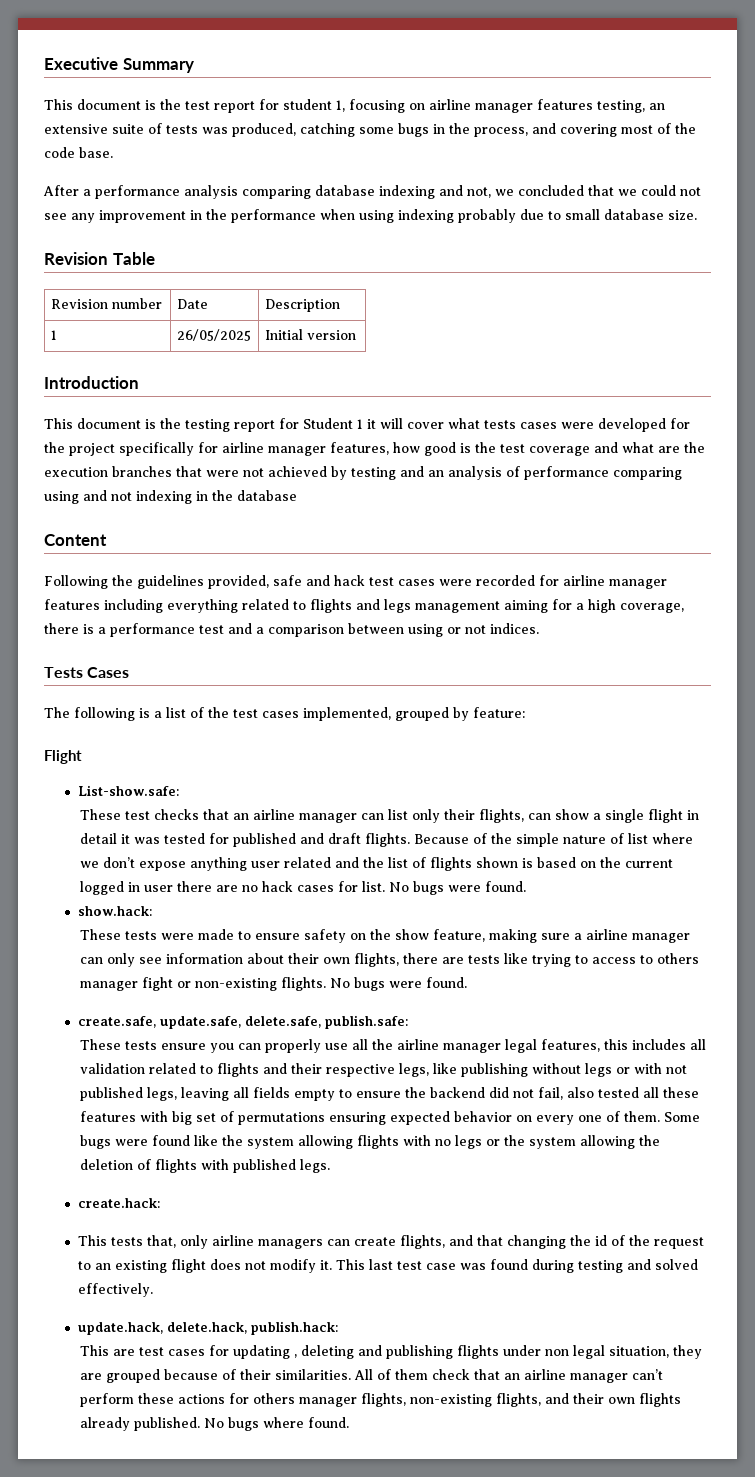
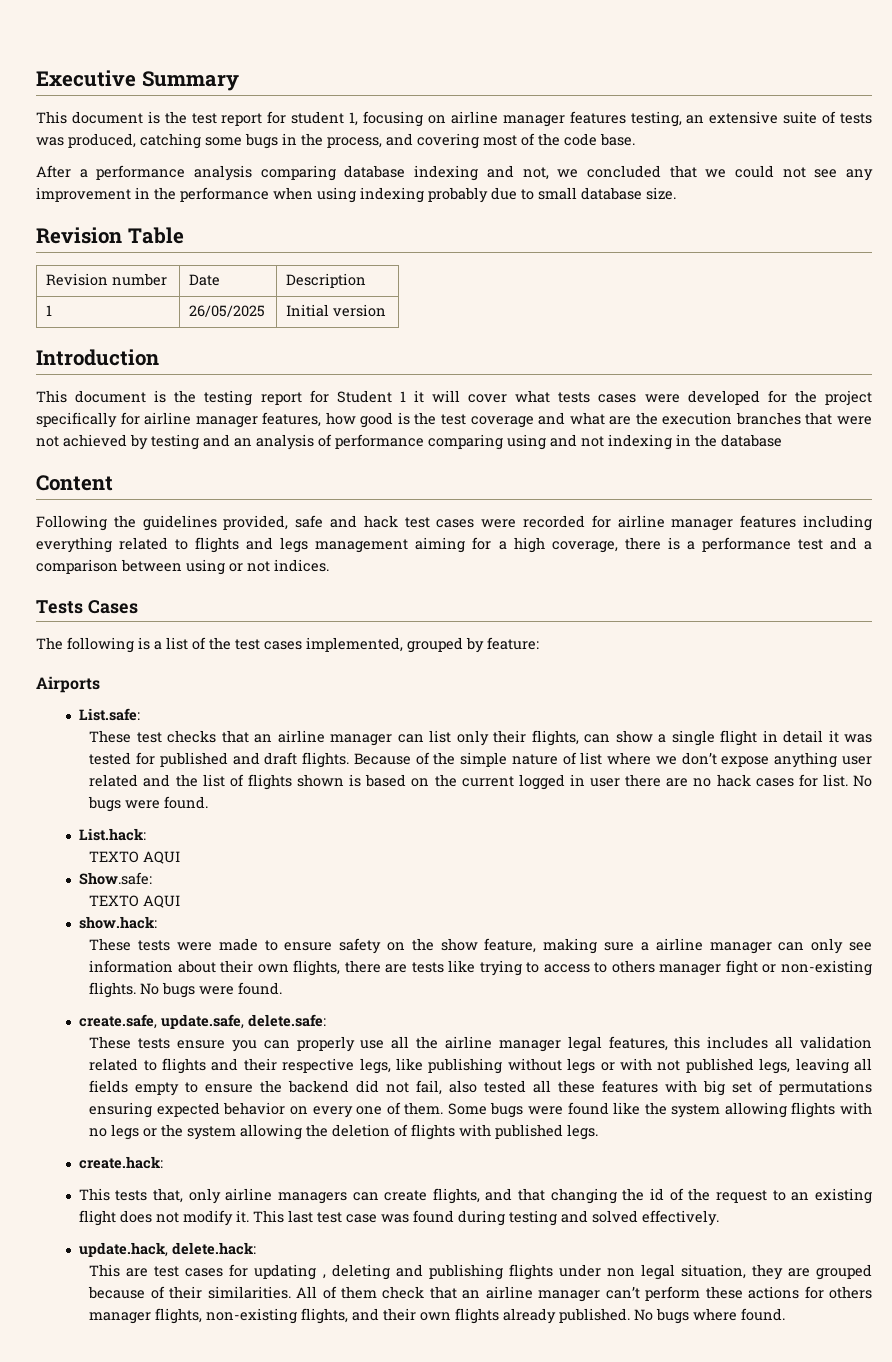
- Flight
- List-show.safe:
+ Airports
+ List.safe:
+ List.hack:
+ TEXTO AQUI
+ Show.safe:
+ TEXTO AQUI
- create.safe, update.safe, delete.safe, publish.safe:
+ create.safe, update.safe, delete.safe:
- update.hack, delete.hack, publish.hack:
+ update.hack, delete.hack:

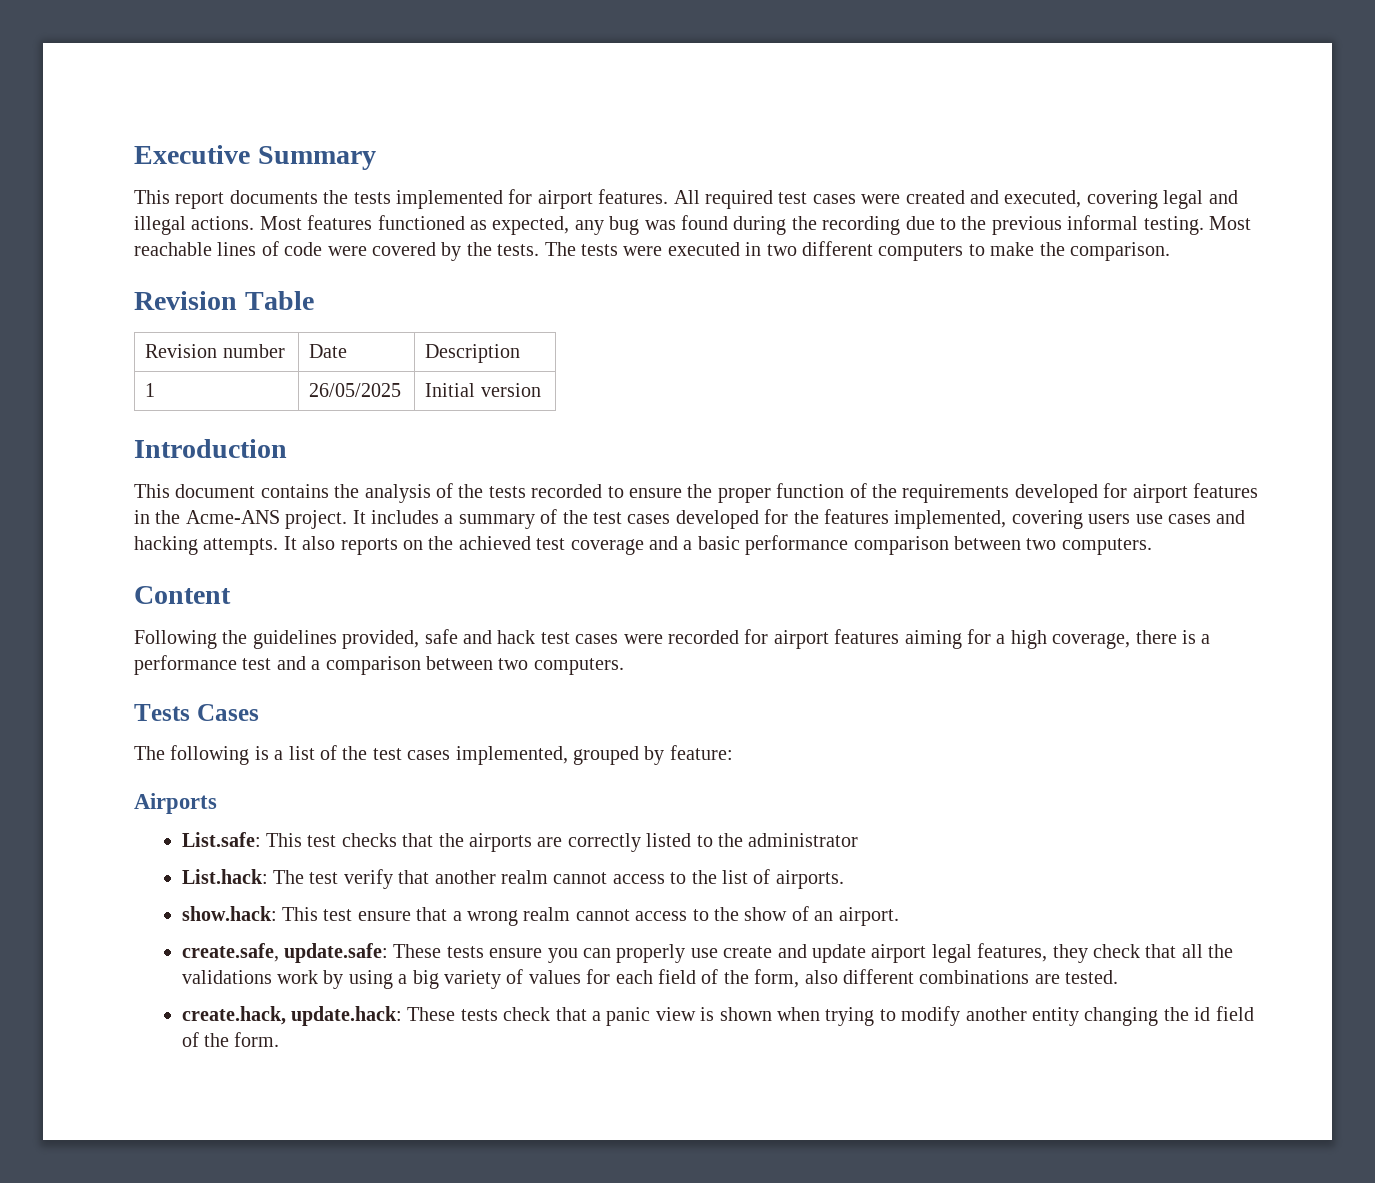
- This document is the test report for student 1, focusing on airline manager features testing, an extensive suite of tests was produced, catching some bugs in the process, and covering most of the code base.
- After a performance analysis comparing database indexing and not, we concluded that we could not see any improvement in the performance when using indexing probably due to small database size.
+ This report documents the tests implemented for airport features. All required test cases were created and executed, covering legal and illegal actions. Most features functioned as expected, any bug was found during the recording due to the previous informal testing. Most reachable lines of code were covered by the tests. The tests were executed in two different computers to make the comparison.
- This document is the testing report for Student 1 it will cover what tests cases were developed for the project specifically for airline manager features, how good is the test coverage and what are the execution branches that were not achieved by testing and an analysis of performance comparing using and not indexing in the database
+ This document contains the analysis of the tests recorded to ensure the proper function of the requirements developed for airport features in the Acme-ANS project. It includes a summary of the test cases developed for the features implemented, covering users use cases and hacking attempts. It also reports on the achieved test coverage and a basic performance comparison between two computers.
- Following the guidelines provided, safe and hack test cases were recorded for airline manager features including everything related to flights and legs management aiming for a high coverage, there is a performance test and a comparison between using or not indices.
+ Following the guidelines provided, safe and hack test cases were recorded for airport features aiming for a high coverage, there is a performance test and a comparison between two computers.
- List.safe:
- These test checks that an airline manager can list only their flights, can show a single flight in detail it was tested for published and draft flights. Because of the simple nature of list where we don’t expose anything user related and the list of flights shown is based on the current logged in user there are no hack cases for list. No bugs were found.
- List.hack:
- TEXTO AQUI
- Show.safe:
- TEXTO AQUI
- show.hack:
- These tests were made to ensure safety on the show feature, making sure a airline manager can only see information about their own flights, there are tests like trying to access to others manager fight or non-existing flights. No bugs were found.
+ List.safe: This test checks that the airports are correctly listed to the administrator
+ List.hack: The test verify that another realm cannot access to the list of airports.
+ show.hack: This test ensure that a wrong realm cannot access to the show of an airport.
- create.safe, update.safe, delete.safe:
- These tests ensure you can properly use all the airline manager legal features, this includes all validation related to flights and their respective legs, like publishing without legs or with not published legs, leaving all fields empty to ensure the backend did not fail, also tested all these features with big set of permutations ensuring expected behavior on every one of them. Some bugs were found like the system allowing flights with no legs or the system allowing the deletion of flights with published legs.
- create.hack:
- This tests that, only airline managers can create flights, and that changing the id of the request to an existing flight does not modify it. This last test case was found during testing and solved effectively.
- update.hack, delete.hack:
- This are test cases for updating , deleting and publishing flights under non legal situation, they are grouped because of their similarities. All of them check that an airline manager can’t perform these actions for others manager flights, non-existing flights, and their own flights already published. No bugs where found.
+ create.safe, update.safe: These tests ensure you can properly use create and update airport legal features, they check that all the validations work by using a big variety of values for each field of the form, also different combinations are tested.
+ create.hack, update.hack: These tests check that a panic view is shown when trying to modify another entity changing the id field of the form.

